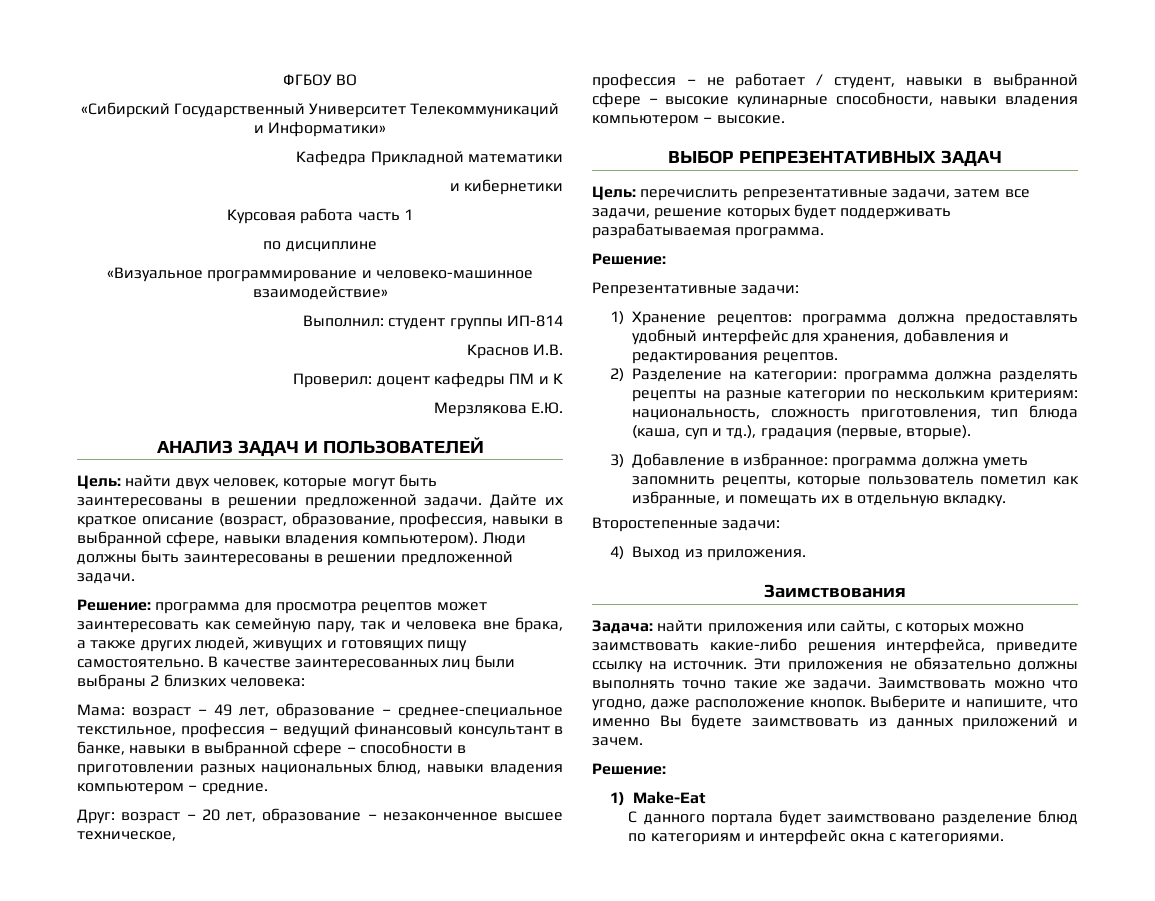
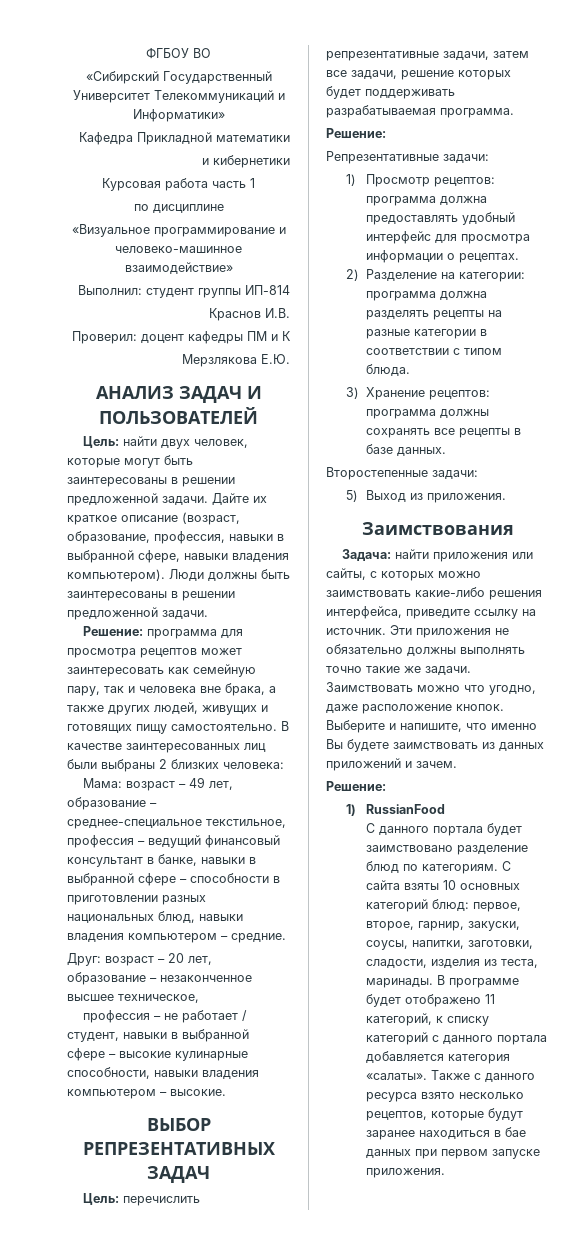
- 1) Хранение рецептов: программа должна предоставлять удобный интерфейс для хранения, добавления и редактирования рецептов.
+ 1) Просмотр рецептов: программа должна предоставлять удобный интерфейс для просмотра информации о рецептах.
- 2) Разделение на категории: программа должна разделять рецепты на разные категории по нескольким критериям: национальность, сложность приготовления, тип блюда (каша, суп и тд.), градация (первые, вторые).
- 3) Добавление в избранное: программа должна уметь запомнить рецепты, которые пользователь пометил как избранные, и помещать их в отдельную вкладку.
+ 2) Разделение на категории: программа должна разделять рецепты на разные категории в соответствии с типом блюда.
+ 3) Хранение рецептов: программа должны сохранять все рецепты в базе данных.
- 4) Выход из приложения.
+ 5) Выход из приложения.
- 1) Make-Eat
+ 1) RussianFood
- С данного портала будет заимствовано разделение блюд по категориям и интерфейс окна с категориями.
+ С данного портала будет заимствовано разделение блюд по категориям. С сайта взяты 10 основных категорий блюд: первое, второе, гарнир, закуски, соусы, напитки, заготовки, сладости, изделия из теста, маринады. В программе будет отображено 11 категорий, к списку категорий с данного портала добавляется категория «салаты». Также с данного ресурса взято несколько рецептов, которые будут заранее находиться в бае данных при первом запуске приложения.

